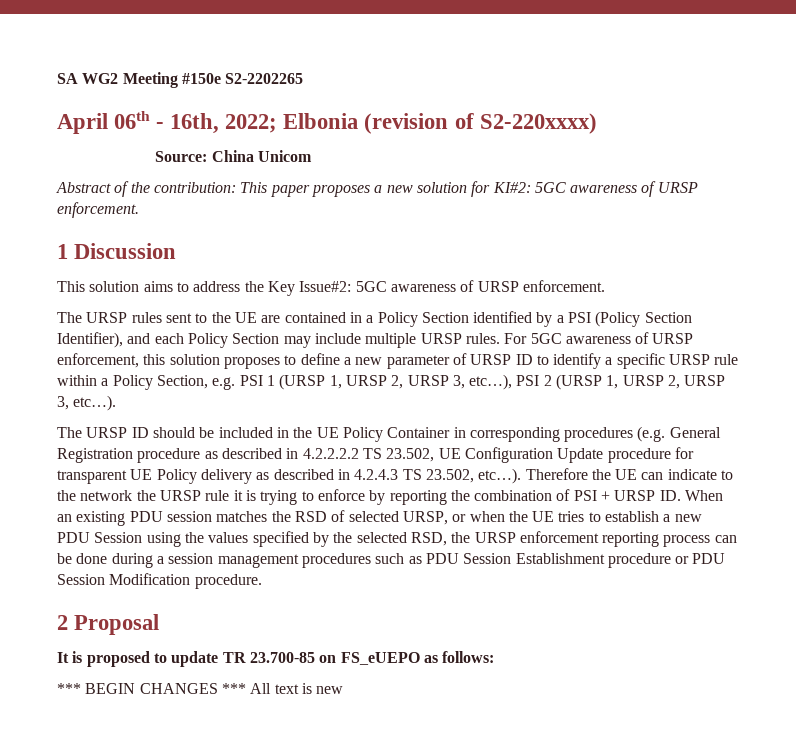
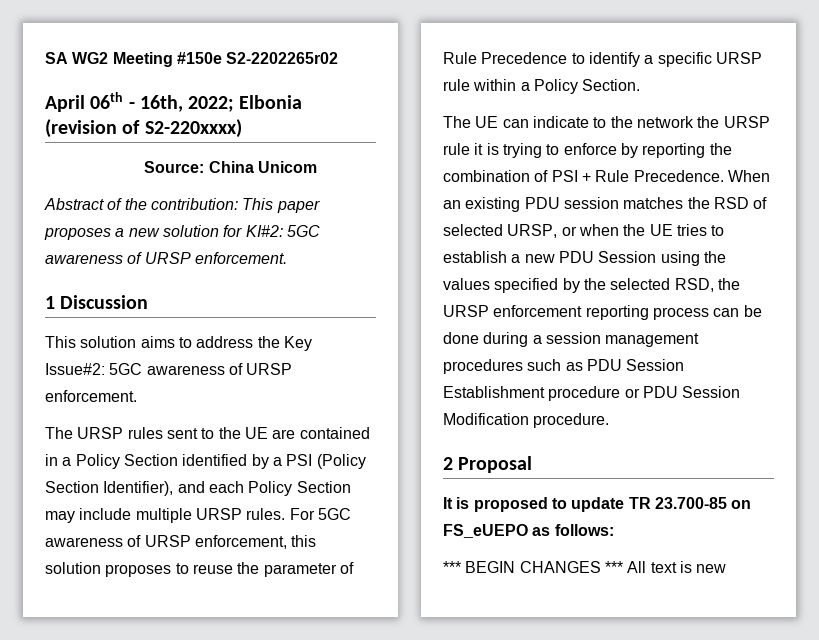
- SA WG2 Meeting #150e S2-2202265
+ SA WG2 Meeting #150e S2-2202265r02
- For 5GC awareness of URSP enforcement, this solution proposes to define a new parameter of URSP ID to identify a specific URSP rule within a Policy Section, e.g. PSI 1 (URSP 1, URSP 2, URSP 3, etc…), PSI 2 (URSP 1, URSP 2, URSP 3, etc…).
- The URSP ID should be included in the UE Policy Container in corresponding procedures (e.g. General Registration procedure as described in 4.2.2.2.2 TS 23.502, UE Configuration Update procedure for transparent UE Policy delivery as described in 4.2.4.3 TS 23.502, etc…). Therefore the UE can indicate to the network the URSP rule it is trying to enforce by reporting the combination of PSI + URSP ID. When an existing PDU session matches the RSD of selected URSP, or when the UE tries to establish a new PDU Session using the values specified by the selected RSD, the URSP enforcement reporting process can be done during a session management procedures such as PDU Session Establishment procedure or PDU Session Modification procedure.
+ For 5GC awareness of URSP enforcement, this solution proposes to reuse the parameter of Rule Precedence to identify a specific URSP rule within a Policy Section.
+ The UE can indicate to the network the URSP rule it is trying to enforce by reporting the combination of PSI + Rule Precedence. When an existing PDU session matches the RSD of selected URSP, or when the UE tries to establish a new PDU Session using the values specified by the selected RSD, the URSP enforcement reporting process can be done during a session management procedures such as PDU Session Establishment procedure or PDU Session Modification procedure.

